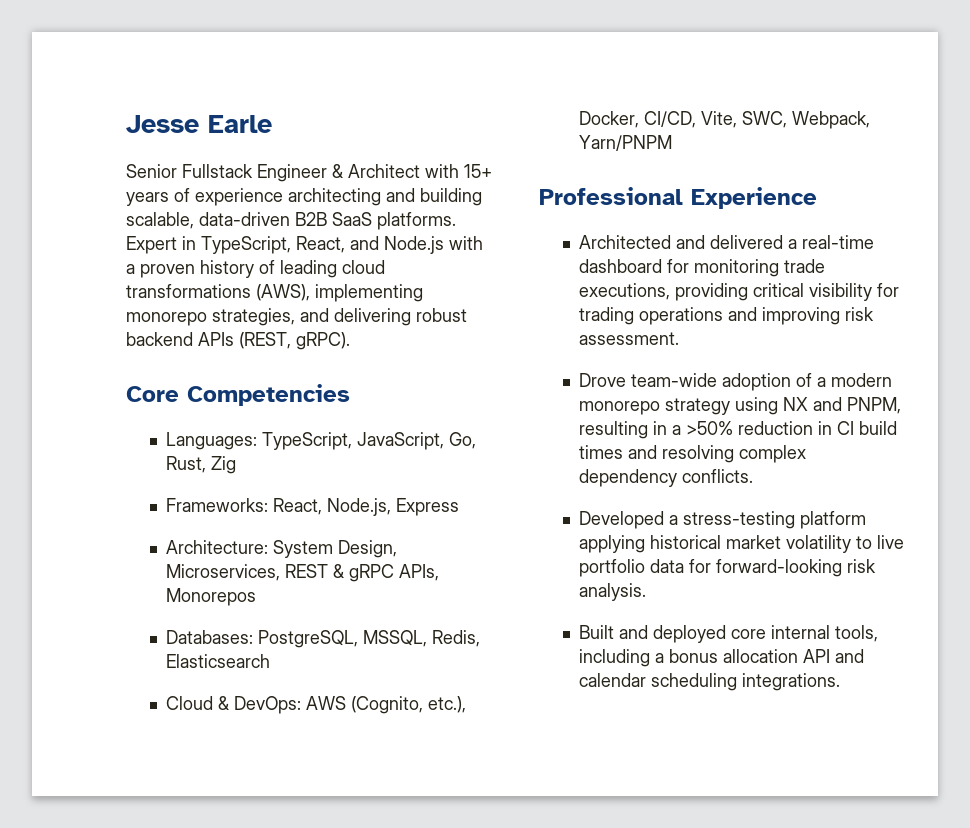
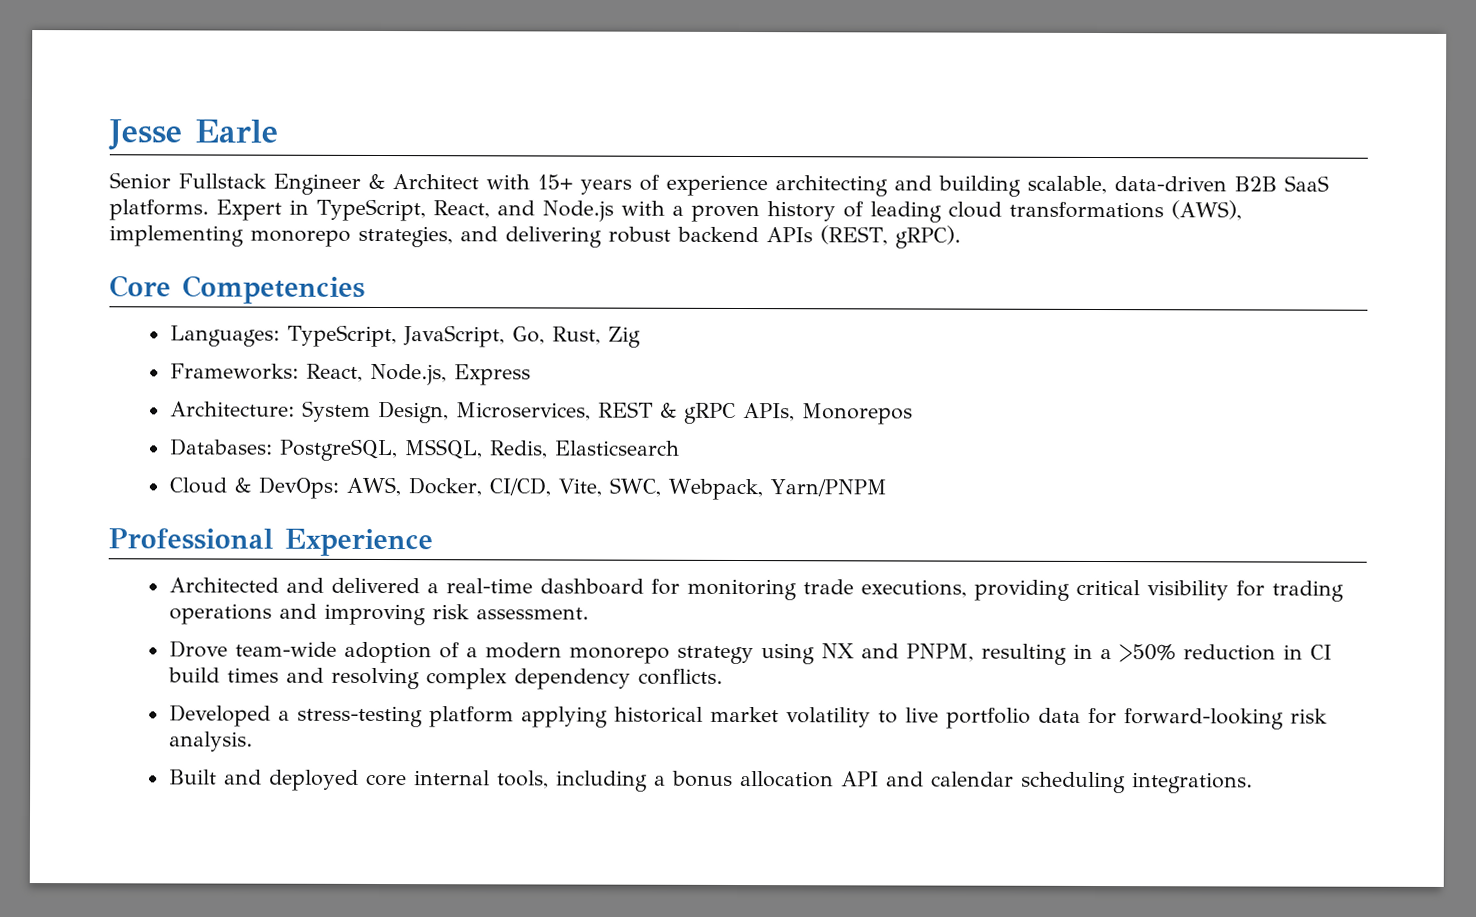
- Cloud & DevOps: AWS (Cognito, etc.), Docker, CI/CD, Vite, SWC, Webpack, Yarn/PNPM
+ Cloud & DevOps: AWS, Docker, CI/CD, Vite, SWC, Webpack, Yarn/PNPM

